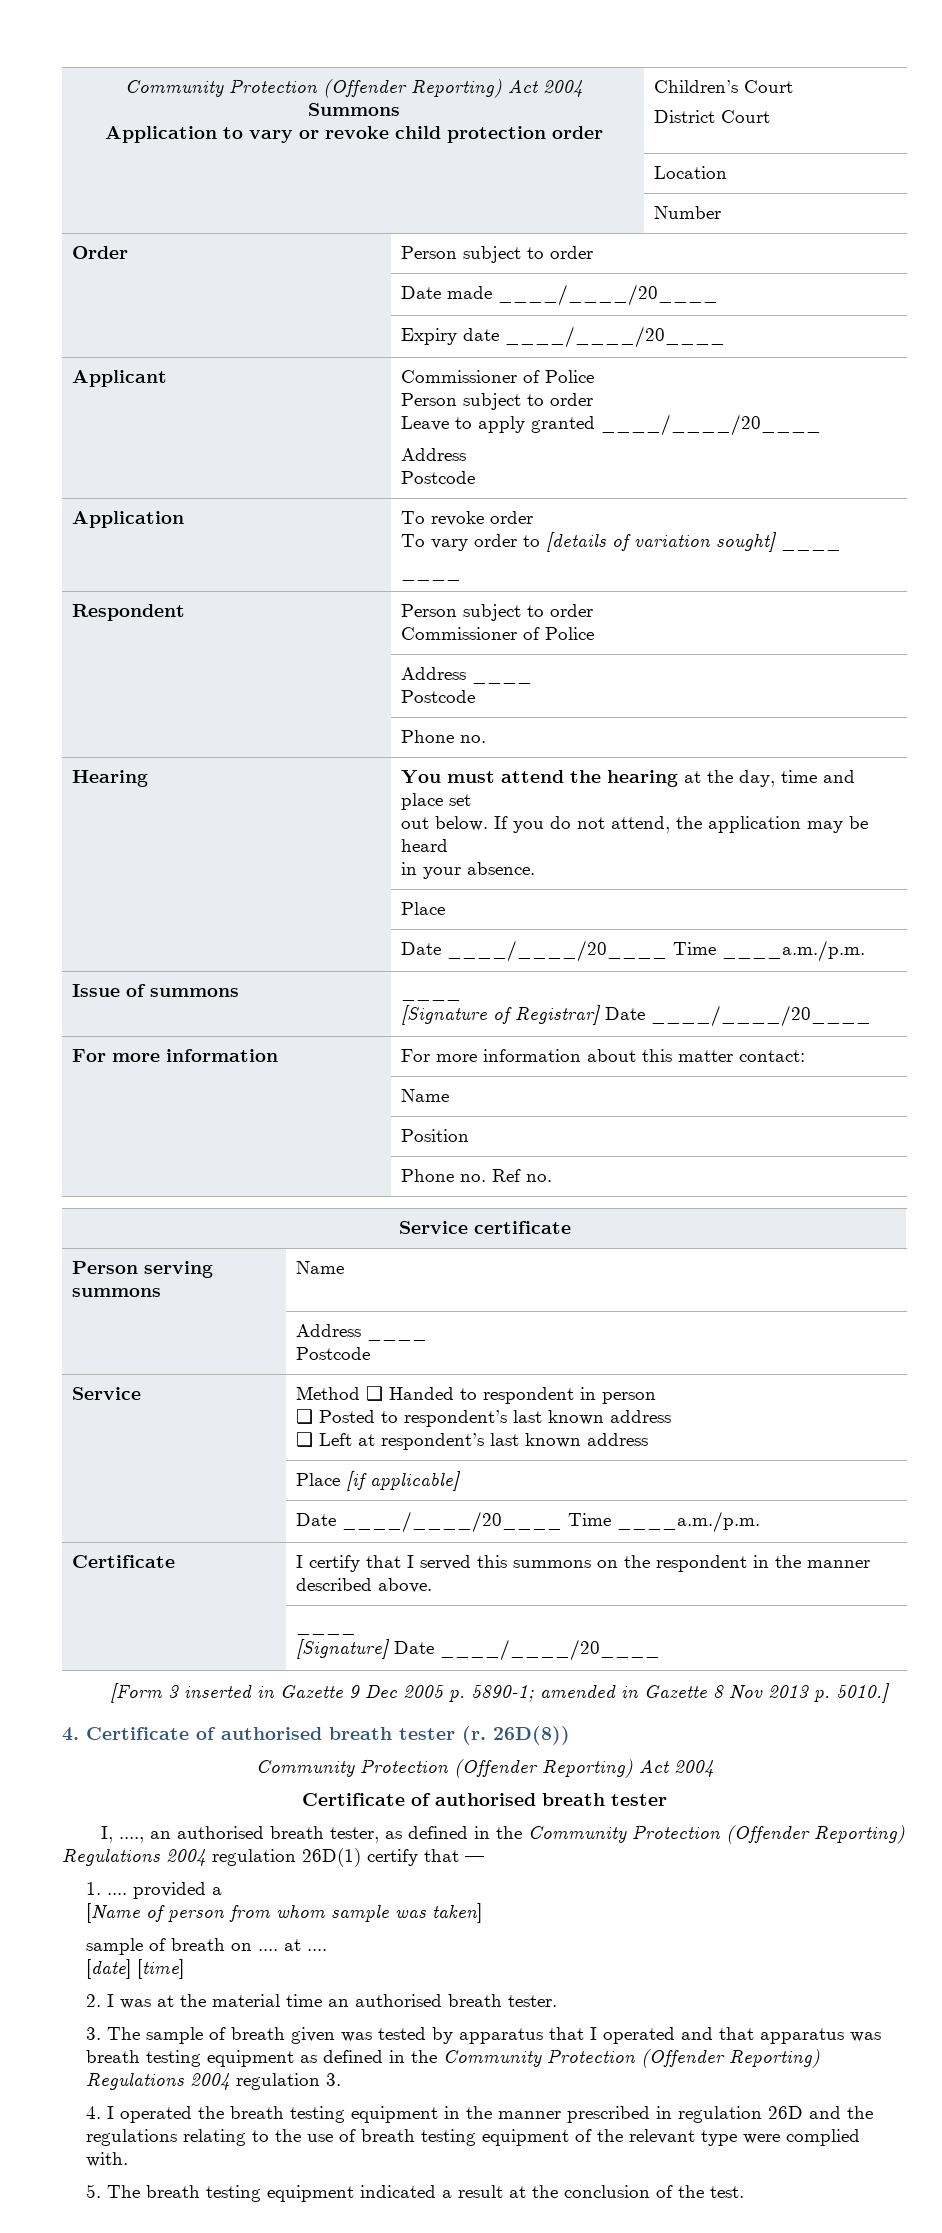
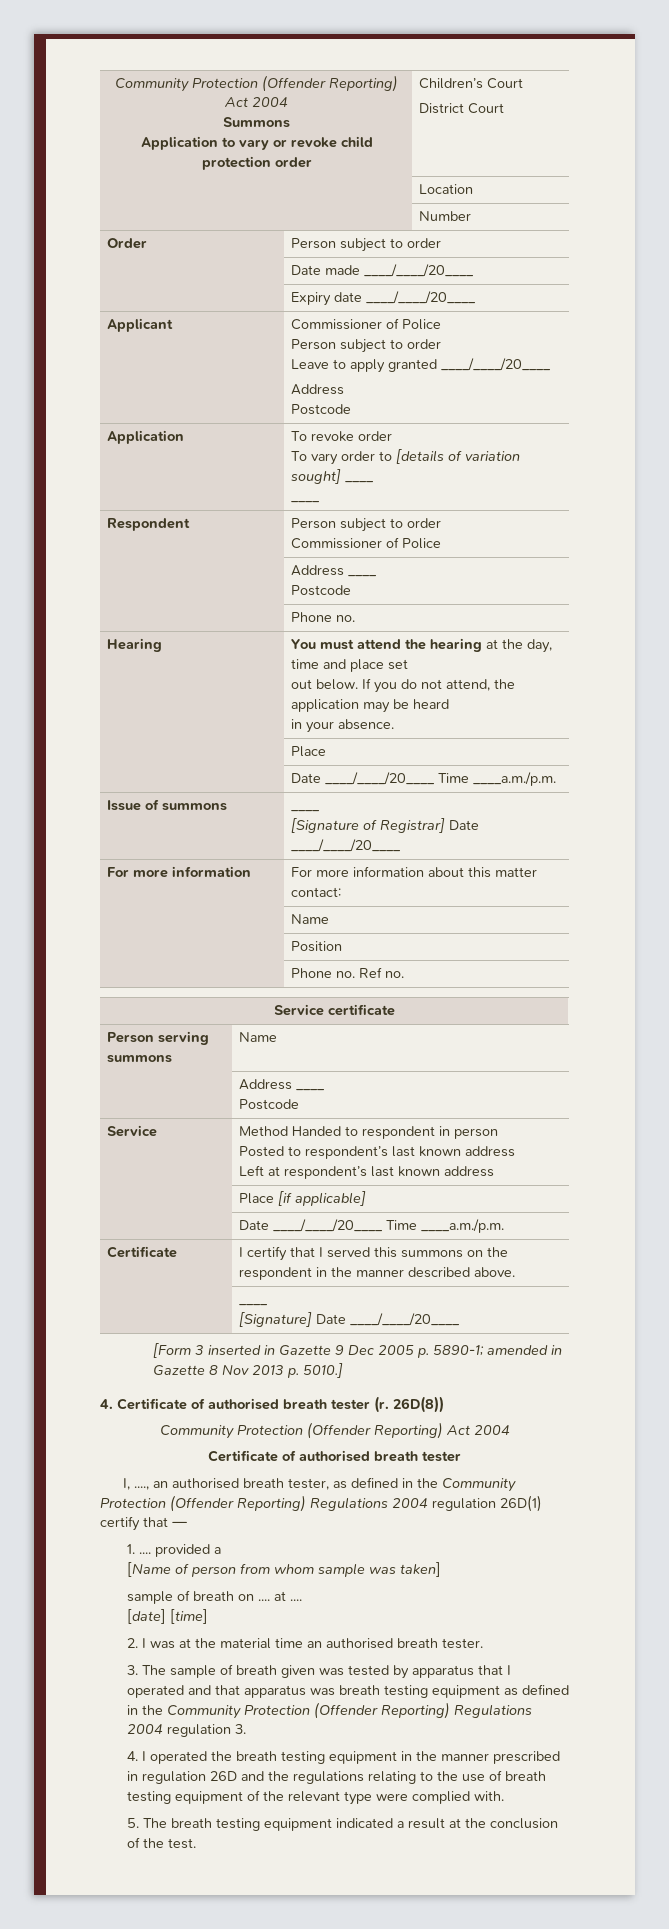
- Service | Method ❑ Handed to respondent in person
- ❑ Posted to respondent’s last known address
- ❑ Left at respondent’s last known address
+ Service | Method Handed to respondent in person
+ Posted to respondent’s last known address
+ Left at respondent’s last known address

